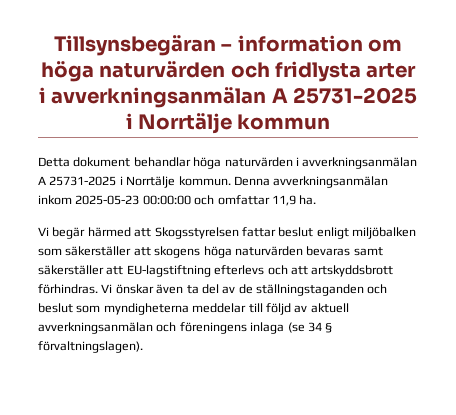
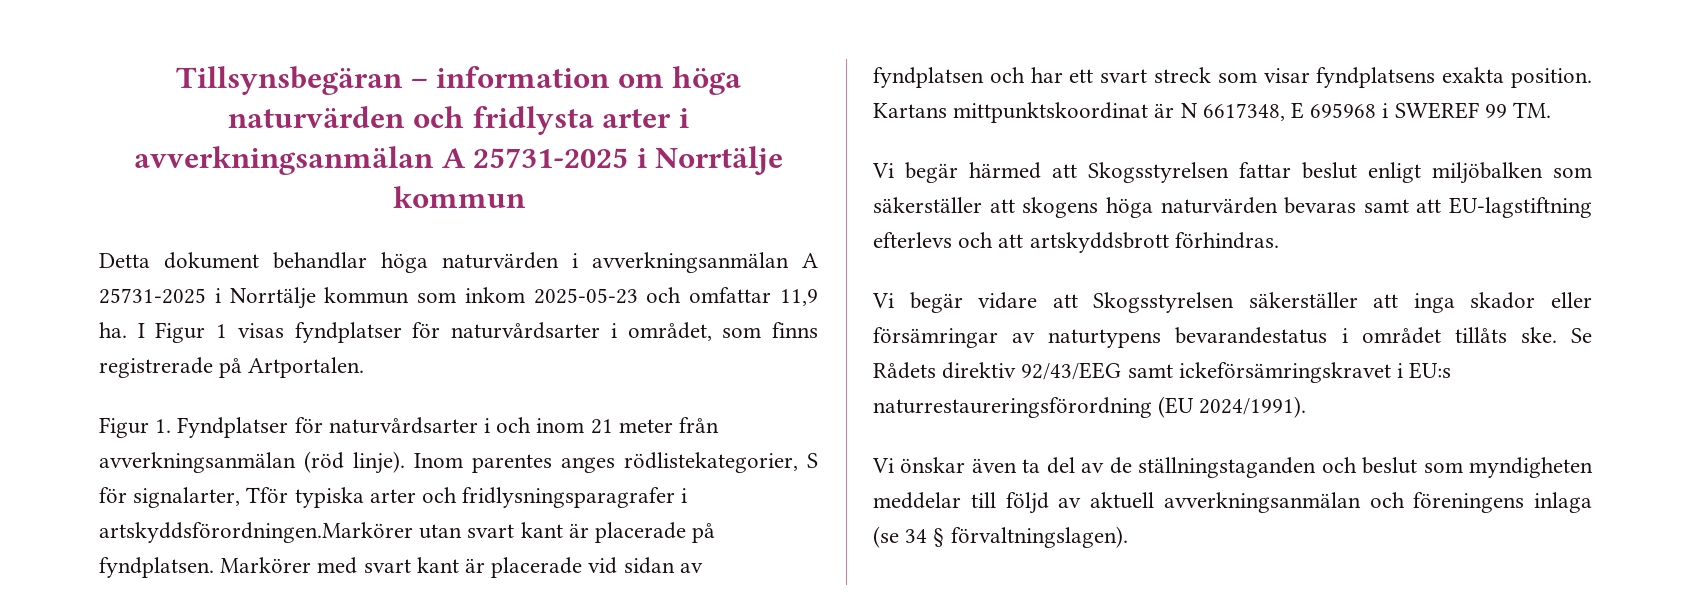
- Detta dokument behandlar höga naturvärden i avverkningsanmälan A 25731-2025 i Norrtälje kommun. Denna avverkningsanmälan inkom 2025-05-23 00:00:00 och omfattar 11,9 ha.
+ Detta dokument behandlar höga naturvärden i avverkningsanmälan A 25731-2025 i Norrtälje kommun som inkom 2025-05-23 och omfattar 11,9 ha. I Figur 1 visas fyndplatser för naturvårdsarter i området, som finns registrerade på Artportalen.
+ Figur 1. Fyndplatser för naturvårdsarter i och inom 21 meter från avverkningsanmälan (röd linje). Inom parentes anges rödlistekategorier, S för signalarter, Tför typiska arter och fridlysningsparagrafer i artskyddsförordningen.Markörer utan svart kant är placerade på fyndplatsen. Markörer med svart kant är placerade vid sidan av fyndplatsen och har ett svart streck som visar fyndplatsens exakta position. Kartans mittpunktskoordinat är N 6617348, E 695968 i SWEREF 99 TM.
- Vi begär härmed att Skogsstyrelsen fattar beslut enligt miljöbalken som säkerställer att skogens höga naturvärden bevaras samt säkerställer att EU-lagstiftning efterlevs och att artskyddsbrott förhindras. Vi önskar även ta del av de ställningstaganden och beslut som myndigheterna meddelar till följd av aktuell avverkningsanmälan och föreningens inlaga (se 34 § förvaltningslagen).
+ Vi begär härmed att Skogsstyrelsen fattar beslut enligt miljöbalken som säkerställer att skogens höga naturvärden bevaras samt att EU-lagstiftning efterlevs och att artskyddsbrott förhindras.
+ Vi begär vidare att Skogsstyrelsen säkerställer att inga skador eller försämringar av naturtypens bevarandestatus i området tillåts ske. Se Rådets direktiv 92/43/EEG samt ickeförsämringskravet i EU:s naturrestaureringsförordning (EU 2024/1991).
+ Vi önskar även ta del av de ställningstaganden och beslut som myndigheten meddelar till följd av aktuell avverkningsanmälan och föreningens inlaga (se 34 § förvaltningslagen).

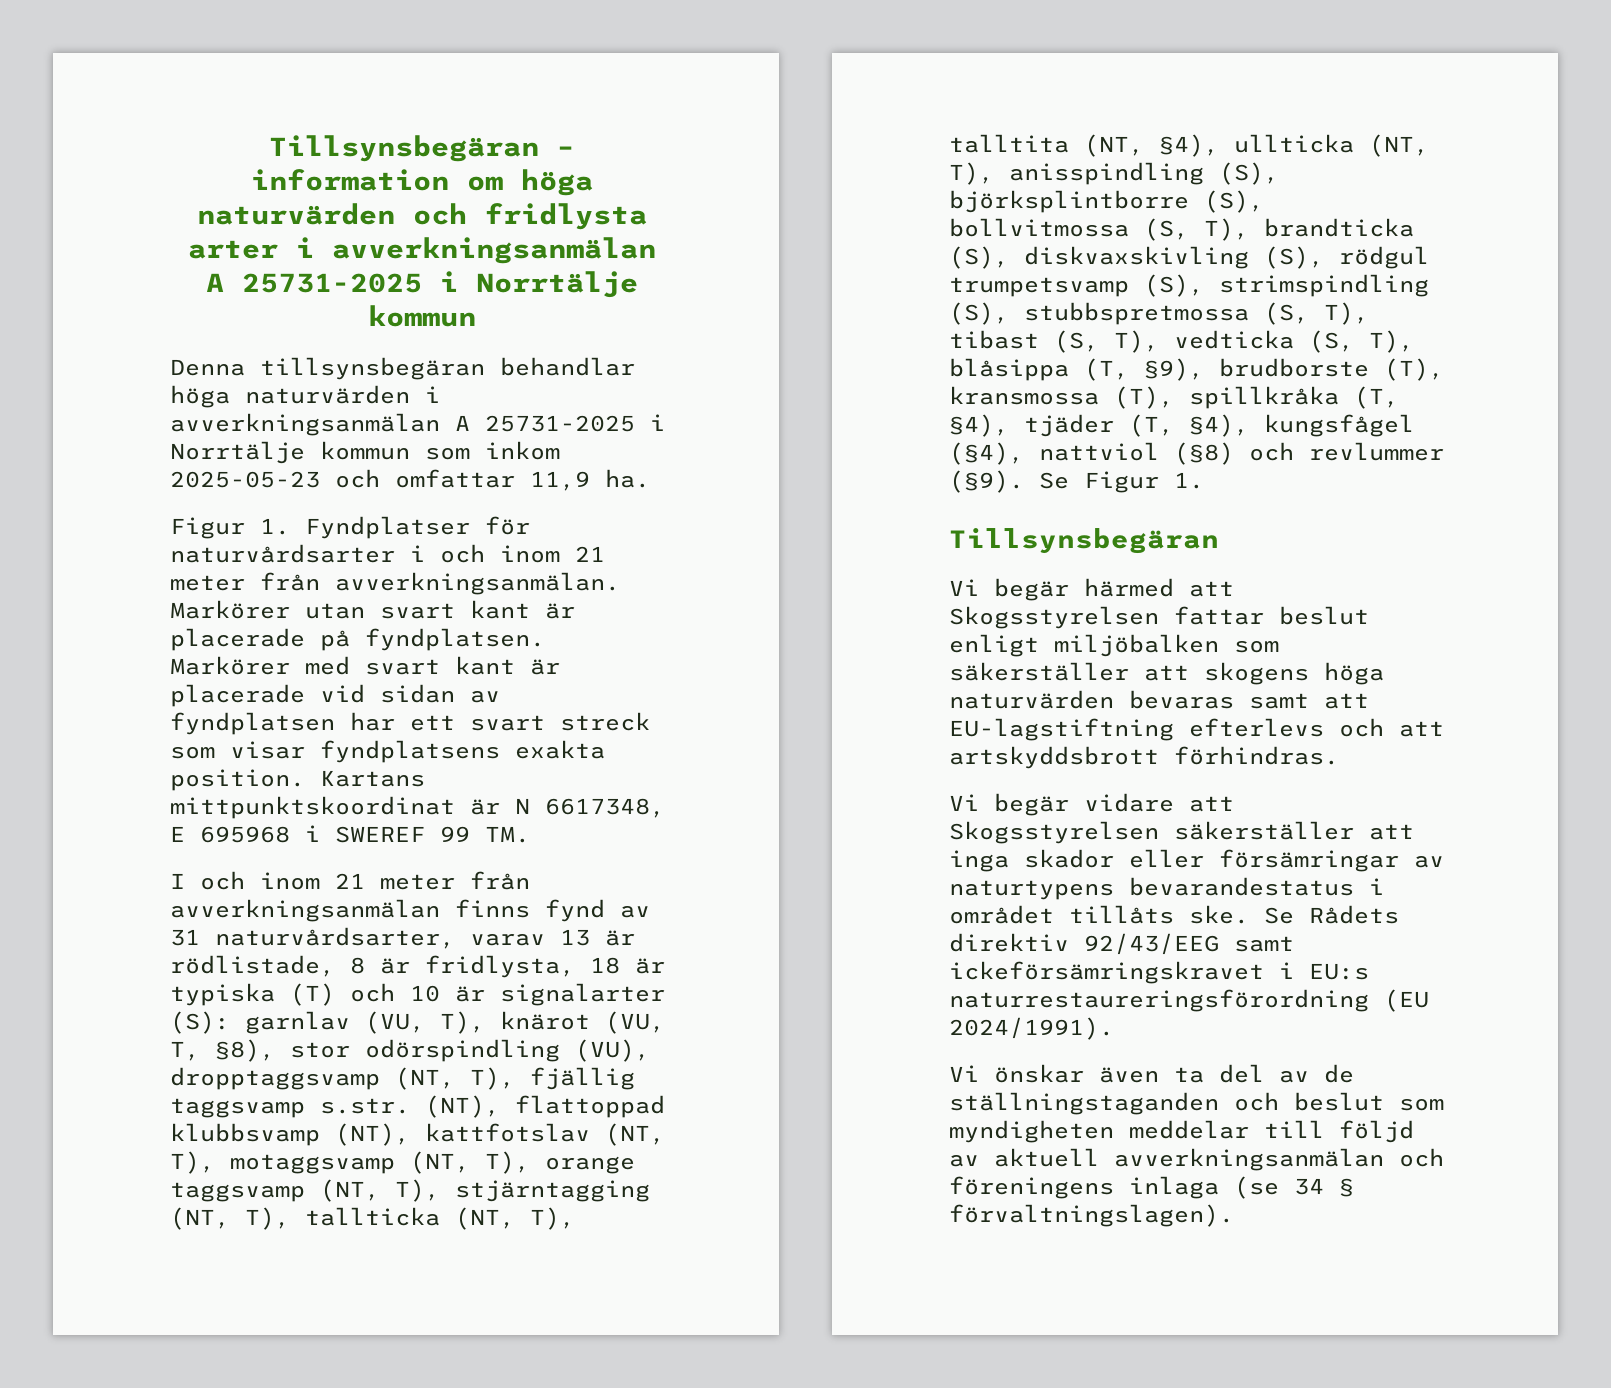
- Detta dokument behandlar höga naturvärden i avverkningsanmälan A 25731-2025 i Norrtälje kommun som inkom 2025-05-23 och omfattar 11,9 ha. I Figur 1 visas fyndplatser för naturvårdsarter i området, som finns registrerade på Artportalen.
+ Denna tillsynsbegäran behandlar höga naturvärden i avverkningsanmälan A 25731-2025 i Norrtälje kommun som inkom 2025-05-23 och omfattar 11,9 ha.
- Figur 1. Fyndplatser för naturvårdsarter i och inom 21 meter från avverkningsanmälan (röd linje). Inom parentes anges rödlistekategorier, S för signalarter, Tför typiska arter och fridlysningsparagrafer i artskyddsförordningen.Markörer utan svart kant är placerade på fyndplatsen.
+ Figur 1. Fyndplatser för naturvårdsarter i och inom 21 meter från avverkningsanmälan. Markörer utan svart kant är placerade på fyndplatsen.
- Markörer med svart kant är placerade vid sidan av fyndplatsen och har ett svart streck som visar fyndplatsens exakta position.
+ Markörer med svart kant är placerade vid sidan av fyndplatsen har ett svart streck som visar fyndplatsens exakta position.
+ I och inom 21 meter från avverkningsanmälan finns fynd av 31 naturvårdsarter, varav 13 är rödlistade, 8 är fridlysta, 18 är typiska (T) och 10 är signalarter (S): garnlav (VU, T), knärot (VU, T, §8), stor odörspindling (VU), dropptaggsvamp (NT, T), fjällig taggsvamp s.str. (NT), flattoppad klubbsvamp (NT), kattfotslav (NT, T), motaggsvamp (NT, T), orange taggsvamp (NT, T), stjärntagging (NT, T), tallticka (NT, T), talltita (NT, §4), ullticka (NT, T), anisspindling (S), björksplintborre (S), bollvitmossa (S, T), brandticka (S), diskvaxskivling (S), rödgul trumpetsvamp (S), strimspindling (S), stubbspretmossa (S, T), tibast (S, T), vedticka (S, T), blåsippa (T, §9), brudborste (T), kransmossa (T), spillkråka (T, §4), tjäder (T, §4), kungsfågel (§4), nattviol (§8) och revlummer (§9). Se Figur 1.
+ Tillsynsbegäran

